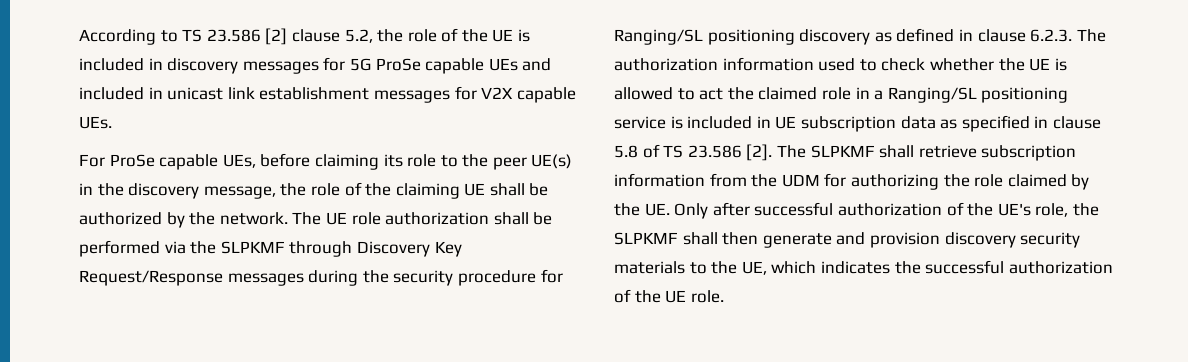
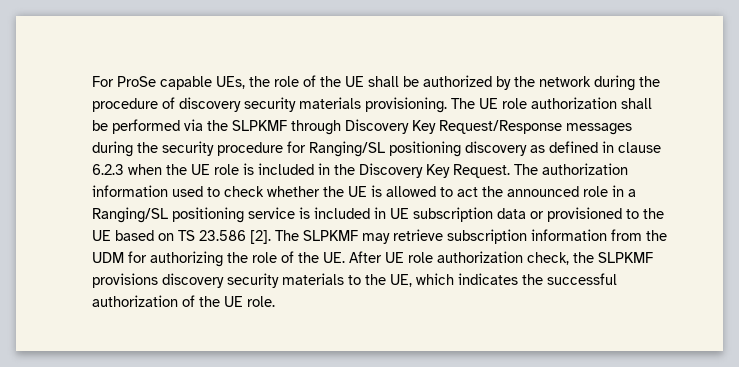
- According to TS 23.586 [2] clause 5.2, the role of the UE is included in discovery messages for 5G ProSe capable UEs and included in unicast link establishment messages for V2X capable UEs.
- For ProSe capable UEs, before claiming its role to the peer UE(s) in the discovery message, the role of the claiming UE shall be authorized by the network.
+ For ProSe capable UEs, the role of the UE shall be authorized by the network during the procedure of discovery security materials provisioning.
- The UE role authorization shall be performed via the SLPKMF through Discovery Key Request/Response messages during the security procedure for Ranging/SL positioning discovery as defined in clause 6.2.3. The authorization information used to check whether the UE is allowed to act the claimed role in a Ranging/SL positioning service is included in UE subscription data as specified in clause 5.8 of TS 23.586 [2].
+ The UE role authorization shall be performed via the SLPKMF through Discovery Key Request/Response messages during the security procedure for Ranging/SL positioning discovery as defined in clause 6.2.3 when the UE role is included in the Discovery Key Request. The authorization information used to check whether the UE is allowed to act the announced role in a Ranging/SL positioning service is included in UE subscription data or provisioned to the UE based on TS 23.586 [2].
- The SLPKMF shall retrieve subscription information from the UDM for authorizing the role claimed by the UE. Only after successful authorization of the UE's role, the SLPKMF shall then generate and provision discovery security materials to the UE, which indicates the successful authorization of the UE role.
+ The SLPKMF may retrieve subscription information from the UDM for authorizing the role of the UE. After UE role authorization check, the SLPKMF provisions discovery security materials to the UE, which indicates the successful authorization of the UE role.

